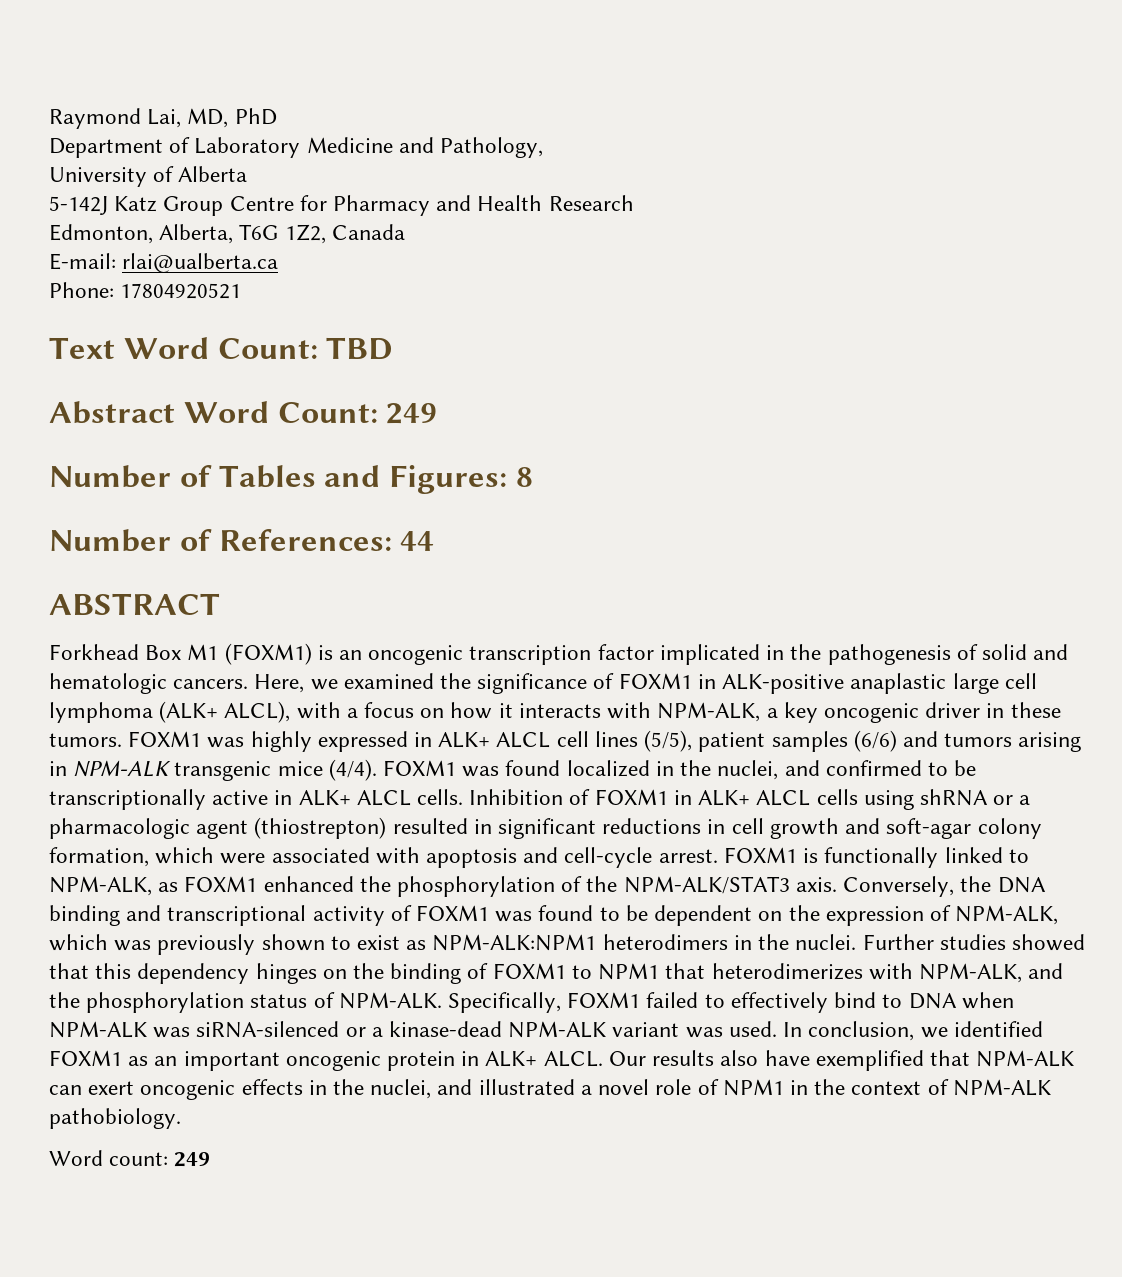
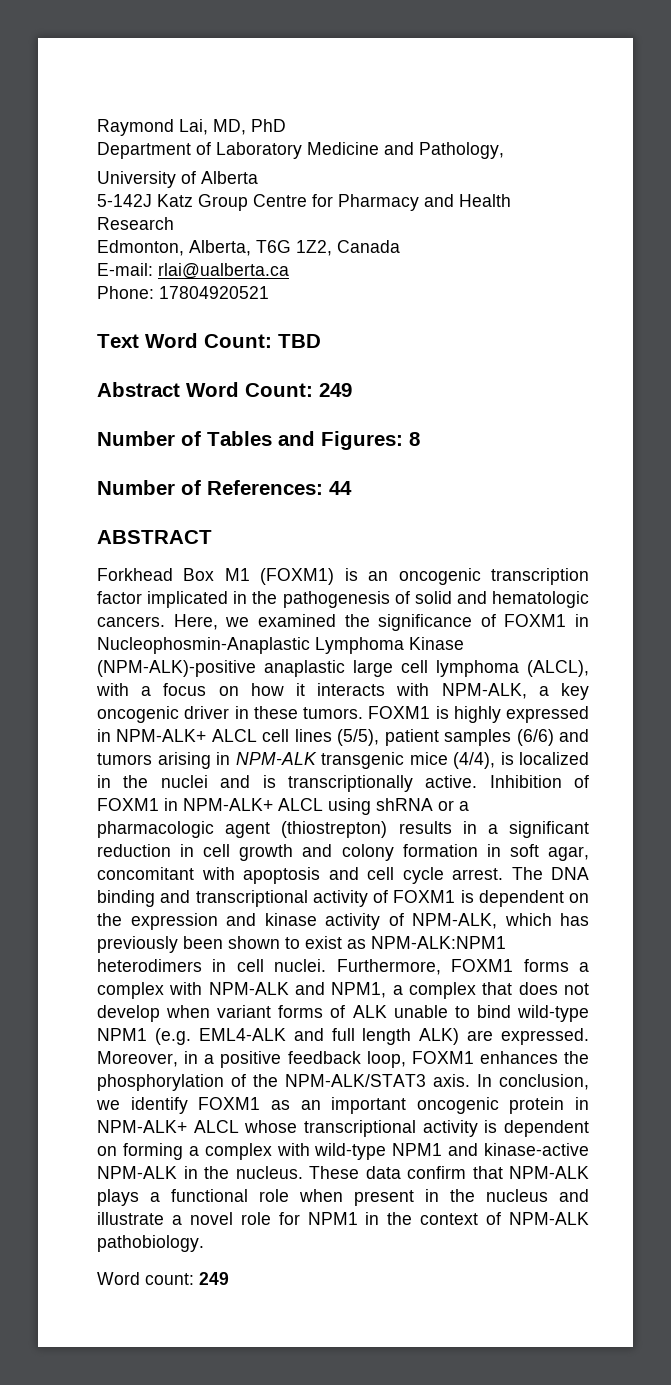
- Here, we examined the significance of FOXM1 in ALK-positive anaplastic large cell lymphoma (ALK+ ALCL), with a focus on how it interacts with NPM-ALK, a key oncogenic driver in these tumors.
+ Here, we examined the significance of FOXM1 in Nucleophosmin-Anaplastic Lymphoma Kinase (NPM-ALK)-positive anaplastic large cell lymphoma (ALCL), with a focus on how it interacts with NPM-ALK, a key oncogenic driver in these tumors.
- FOXM1 was highly expressed in ALK+ ALCL cell lines (5/5), patient samples (6/6) and tumors arising in NPM-ALK transgenic mice (4/4). FOXM1 was found localized in the nuclei, and confirmed to be transcriptionally active in ALK+ ALCL cells.
+ FOXM1 is highly expressed in NPM-ALK+ ALCL cell lines (5/5), patient samples (6/6) and tumors arising in NPM-ALK transgenic mice (4/4), is localized in the nuclei and is transcriptionally active.
- Inhibition of FOXM1 in ALK+ ALCL cells using shRNA or a pharmacologic agent (thiostrepton) resulted in significant reductions in cell growth and soft-agar colony formation, which were associated with apoptosis and cell-cycle arrest. FOXM1 is functionally linked to NPM-ALK, as FOXM1 enhanced the phosphorylation of the NPM-ALK/STAT3 axis. Conversely, the DNA binding and transcriptional activity of FOXM1 was found to be dependent on the expression of NPM-ALK, which was previously shown to exist as NPM-ALK:NPM1 heterodimers in the nuclei. Further studies showed that this dependency hinges on the binding of FOXM1 to NPM1 that heterodimerizes with NPM-ALK, and the phosphorylation status of NPM-ALK. Specifically, FOXM1 failed to effectively bind to DNA when NPM-ALK was siRNA-silenced or a kinase-dead NPM-ALK variant was used.
+ Inhibition of FOXM1 in NPM-ALK+ ALCL using shRNA or a pharmacologic agent (thiostrepton) results in a significant reduction in cell growth and colony formation in soft agar, concomitant with apoptosis and cell cycle arrest. The DNA binding and transcriptional activity of FOXM1 is dependent on the expression and kinase activity of NPM-ALK, which has previously been shown to exist as NPM-ALK:NPM1 heterodimers in cell nuclei. Furthermore, FOXM1 forms a complex with NPM-ALK and NPM1, a complex that does not develop when variant forms of ALK unable to bind wild-type NPM1 (e.g. EML4-ALK and full length ALK) are expressed. Moreover, in a positive feedback loop, FOXM1 enhances the phosphorylation of the NPM-ALK/STAT3 axis.
- In conclusion, we identified FOXM1 as an important oncogenic protein in ALK+ ALCL. Our results also have exemplified that NPM-ALK can exert oncogenic effects in the nuclei, and illustrated a novel role of NPM1 in the context of NPM-ALK pathobiology.
+ In conclusion, we identify FOXM1 as an important oncogenic protein in NPM-ALK+ ALCL whose transcriptional activity is dependent on forming a complex with wild-type NPM1 and kinase-active NPM-ALK in the nucleus. These data confirm that NPM-ALK plays a functional role when present in the nucleus and illustrate a novel role for NPM1 in the context of NPM-ALK pathobiology.

